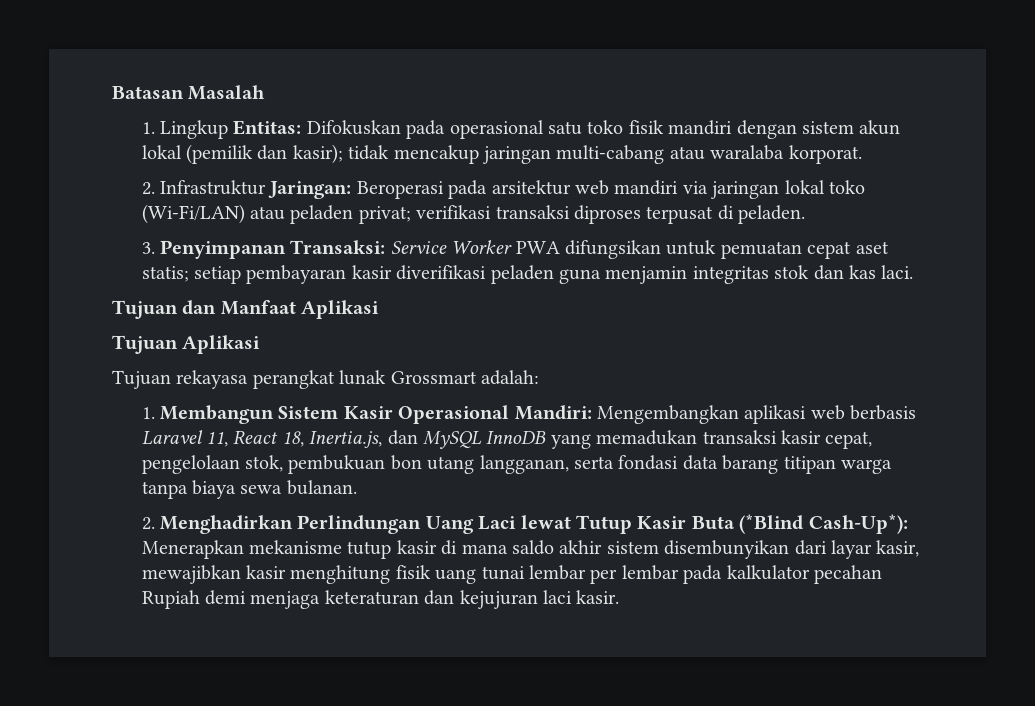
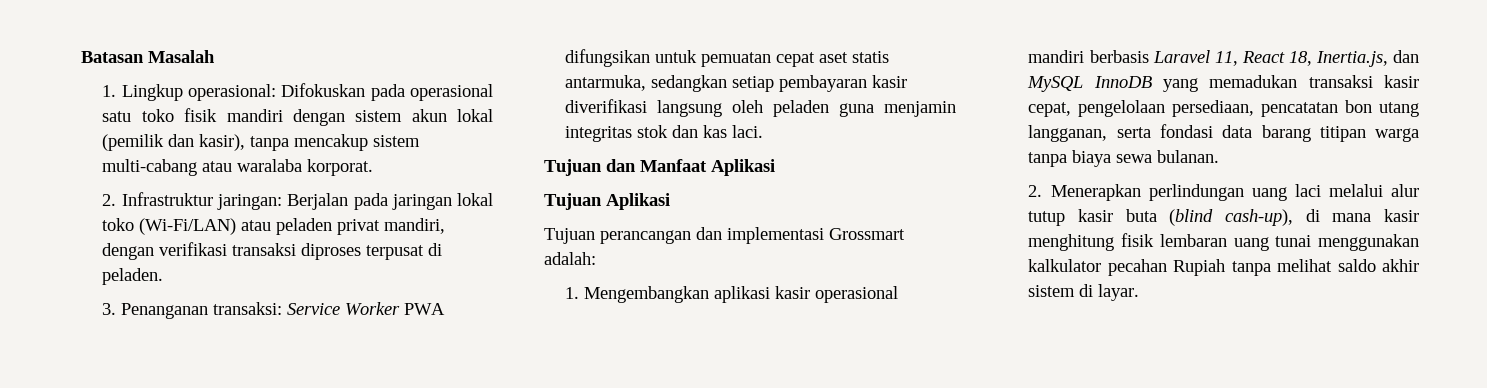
- 1. Lingkup Entitas: Difokuskan pada operasional satu toko fisik mandiri dengan sistem akun lokal (pemilik dan kasir); tidak mencakup jaringan multi-cabang atau waralaba korporat.
+ 1. Lingkup operasional: Difokuskan pada operasional satu toko fisik mandiri dengan sistem akun lokal (pemilik dan kasir), tanpa mencakup sistem multi-cabang atau waralaba korporat.
- 2. Infrastruktur Jaringan: Beroperasi pada arsitektur web mandiri via jaringan lokal toko (Wi-Fi/LAN) atau peladen privat; verifikasi transaksi diproses terpusat di peladen.
+ 2. Infrastruktur jaringan: Berjalan pada jaringan lokal toko (Wi-Fi/LAN) atau peladen privat mandiri, dengan verifikasi transaksi diproses terpusat di peladen.
- 3. Penyimpanan Transaksi: Service Worker PWA difungsikan untuk pemuatan cepat aset statis; setiap pembayaran kasir diverifikasi peladen guna menjamin integritas stok dan kas laci.
+ 3. Penanganan transaksi: Service Worker PWA difungsikan untuk pemuatan cepat aset statis antarmuka, sedangkan setiap pembayaran kasir diverifikasi langsung oleh peladen guna menjamin integritas stok dan kas laci.
- Tujuan rekayasa perangkat lunak Grossmart adalah:
+ Tujuan perancangan dan implementasi Grossmart adalah:
- 1. Membangun Sistem Kasir Operasional Mandiri: Mengembangkan aplikasi web berbasis Laravel 11, React 18, Inertia.js, dan MySQL InnoDB yang memadukan transaksi kasir cepat, pengelolaan stok, pembukuan bon utang langganan, serta fondasi data barang titipan warga tanpa biaya sewa bulanan.
+ 1. Mengembangkan aplikasi kasir operasional mandiri berbasis Laravel 11, React 18, Inertia.js, dan MySQL InnoDB yang memadukan transaksi kasir cepat, pengelolaan persediaan, pencatatan bon utang langganan, serta fondasi data barang titipan warga tanpa biaya sewa bulanan.
- 2. Menghadirkan Perlindungan Uang Laci lewat Tutup Kasir Buta (*Blind Cash-Up*): Menerapkan mekanisme tutup kasir di mana saldo akhir sistem disembunyikan dari layar kasir, mewajibkan kasir menghitung fisik uang tunai lembar per lembar pada kalkulator pecahan Rupiah demi menjaga keteraturan dan kejujuran laci kasir.
+ 2. Menerapkan perlindungan uang laci melalui alur tutup kasir buta (blind cash-up), di mana kasir menghitung fisik lembaran uang tunai menggunakan kalkulator pecahan Rupiah tanpa melihat saldo akhir sistem di layar.

